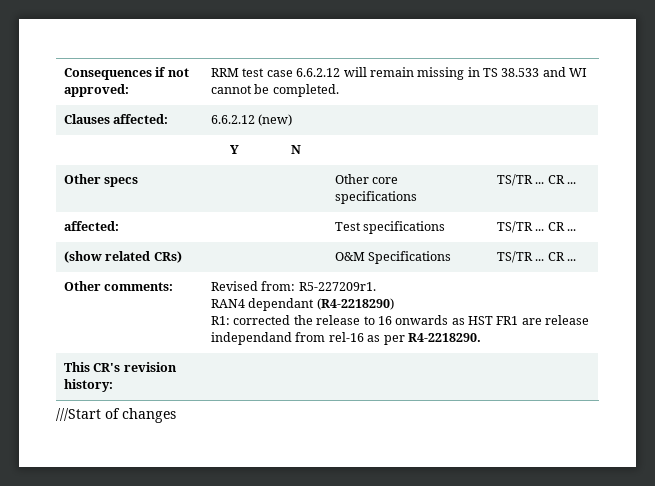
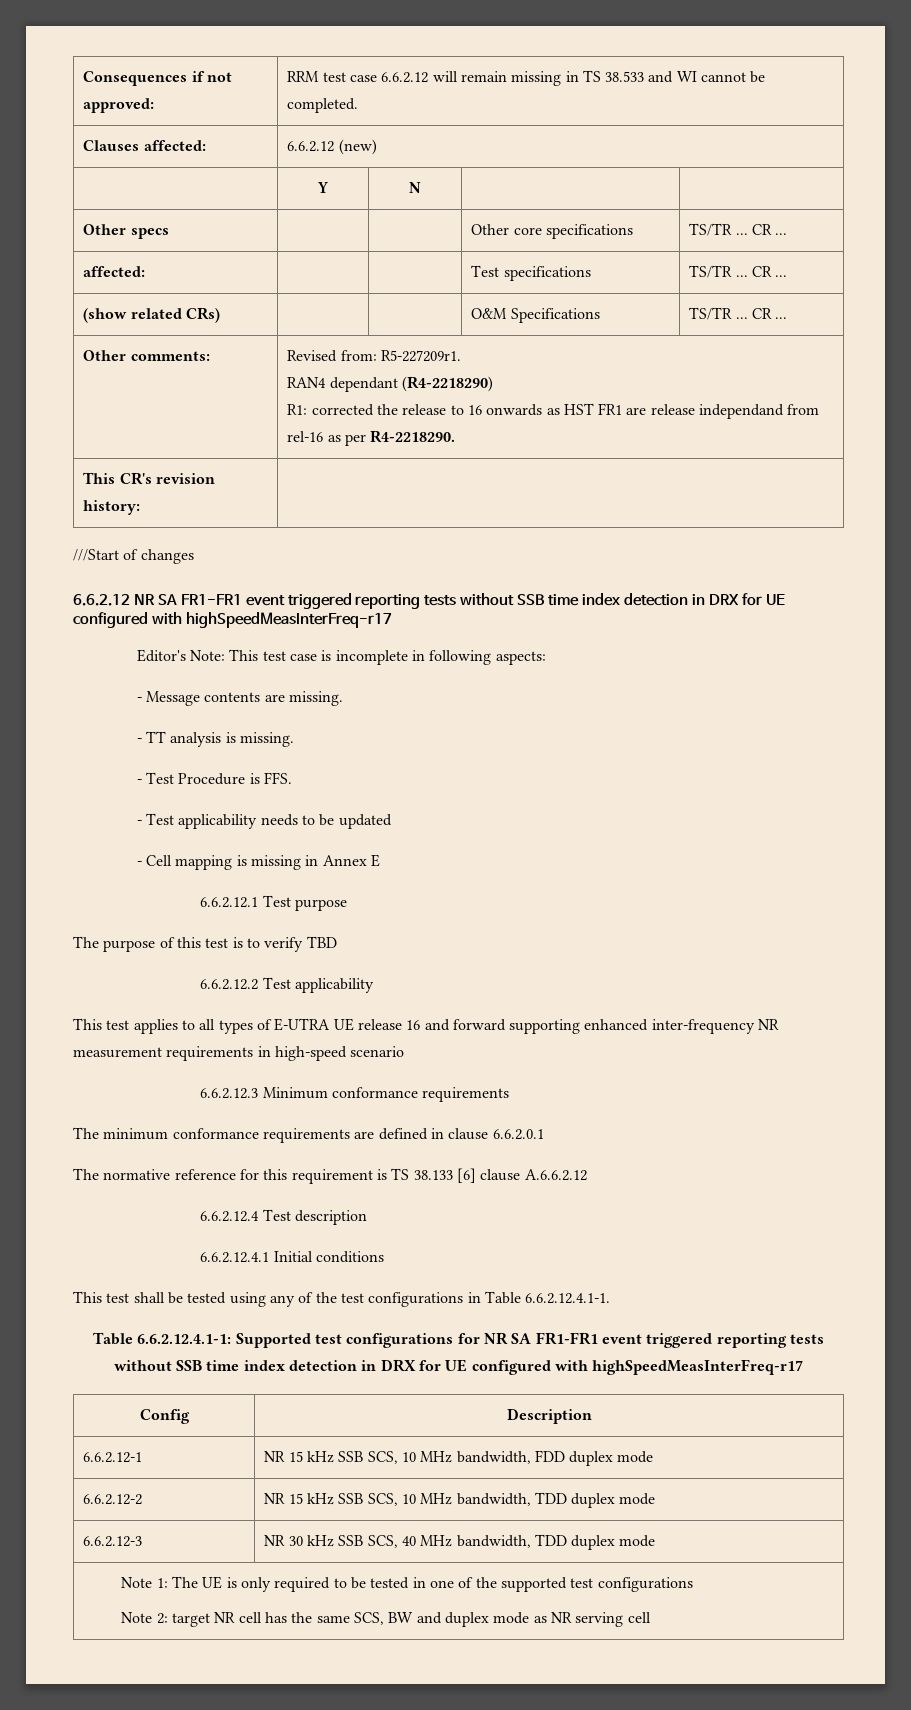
+ 6.6.2.12 NR SA FR1-FR1 event triggered reporting tests without SSB time index detection in DRX for UE configured with highSpeedMeasInterFreq-r17
+ Editor's Note: This test case is incomplete in following aspects:
+ - Message contents are missing.
+ - TT analysis is missing.
+ - Test Procedure is FFS.
+ - Test applicability needs to be updated
+ - Cell mapping is missing in Annex E
+ 6.6.2.12.1 Test purpose
+ The purpose of this test is to verify TBD
+ 6.6.2.12.2 Test applicability
+ This test applies to all types of E-UTRA UE release 16 and forward supporting enhanced inter-frequency NR measurement requirements in high-speed scenario
+ 6.6.2.12.3 Minimum conformance requirements
+ The minimum conformance requirements are defined in clause 6.6.2.0.1
+ The normative reference for this requirement is TS 38.133 [6] clause A.6.6.2.12
+ 6.6.2.12.4 Test description
+ 6.6.2.12.4.1 Initial conditions
+ This test shall be tested using any of the test configurations in Table 6.6.2.12.4.1-1.
+ Table 6.6.2.12.4.1-1: Supported test configurations for NR SA FR1-FR1 event triggered reporting tests without SSB time index detection in DRX for UE configured with highSpeedMeasInterFreq-r17
+ Config | Description
+ 6.6.2.12-1 | NR 15 kHz SSB SCS, 10 MHz bandwidth, FDD duplex mode
+ 6.6.2.12-2 | NR 15 kHz SSB SCS, 10 MHz bandwidth, TDD duplex mode
+ 6.6.2.12-3 | NR 30 kHz SSB SCS, 40 MHz bandwidth, TDD duplex mode
+ Note 1: The UE is only required to be tested in one of the supported test configurations
+ Note 2: target NR cell has the same SCS, BW and duplex mode as NR serving cell

